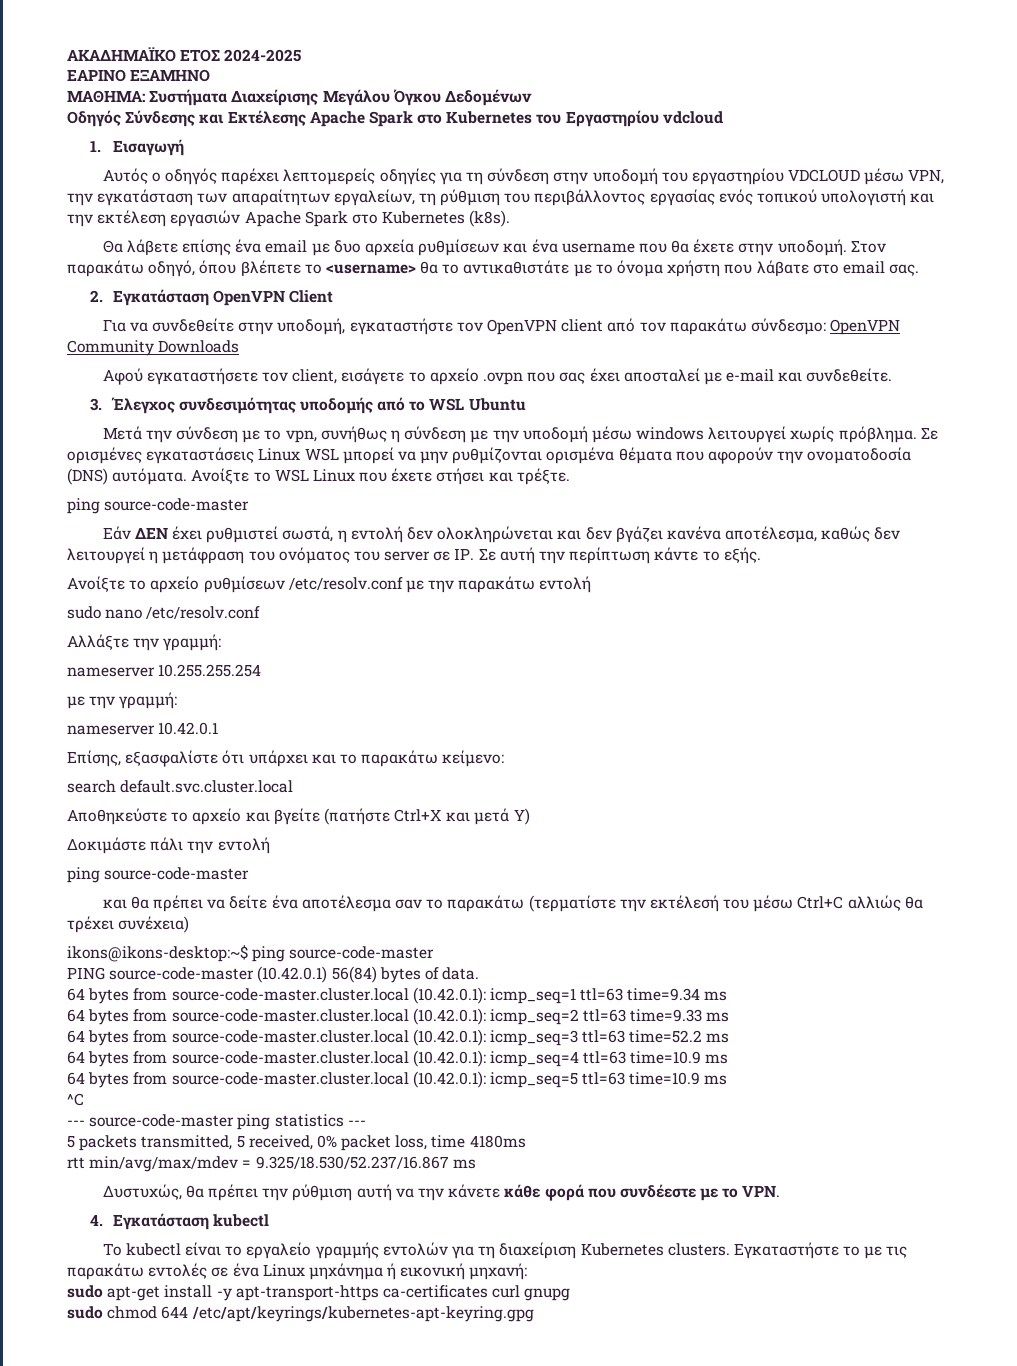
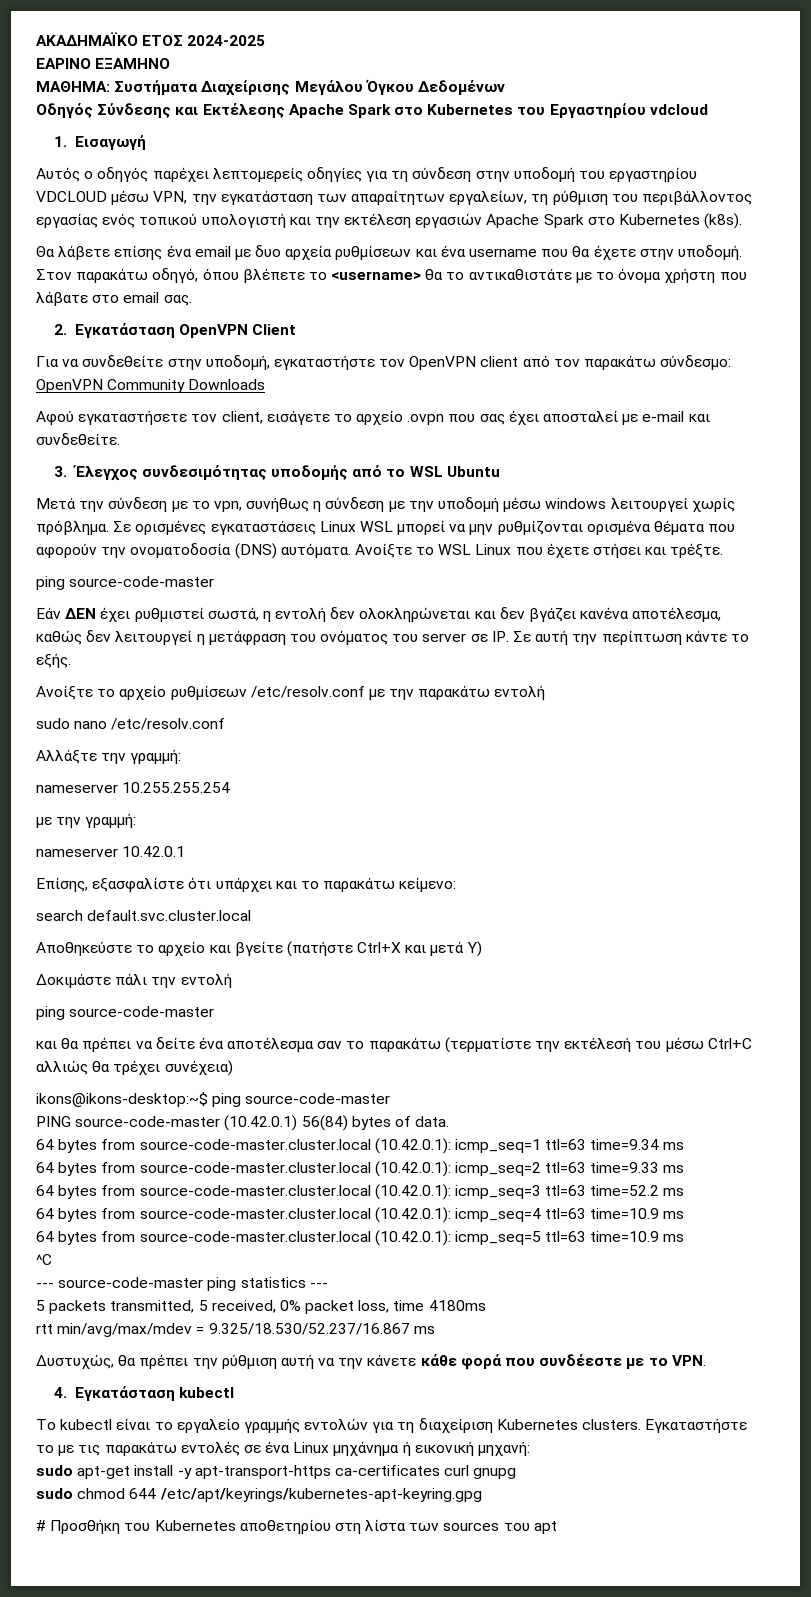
+ # Προσθήκη του Kubernetes αποθετηρίου στη λίστα των sources του apt

